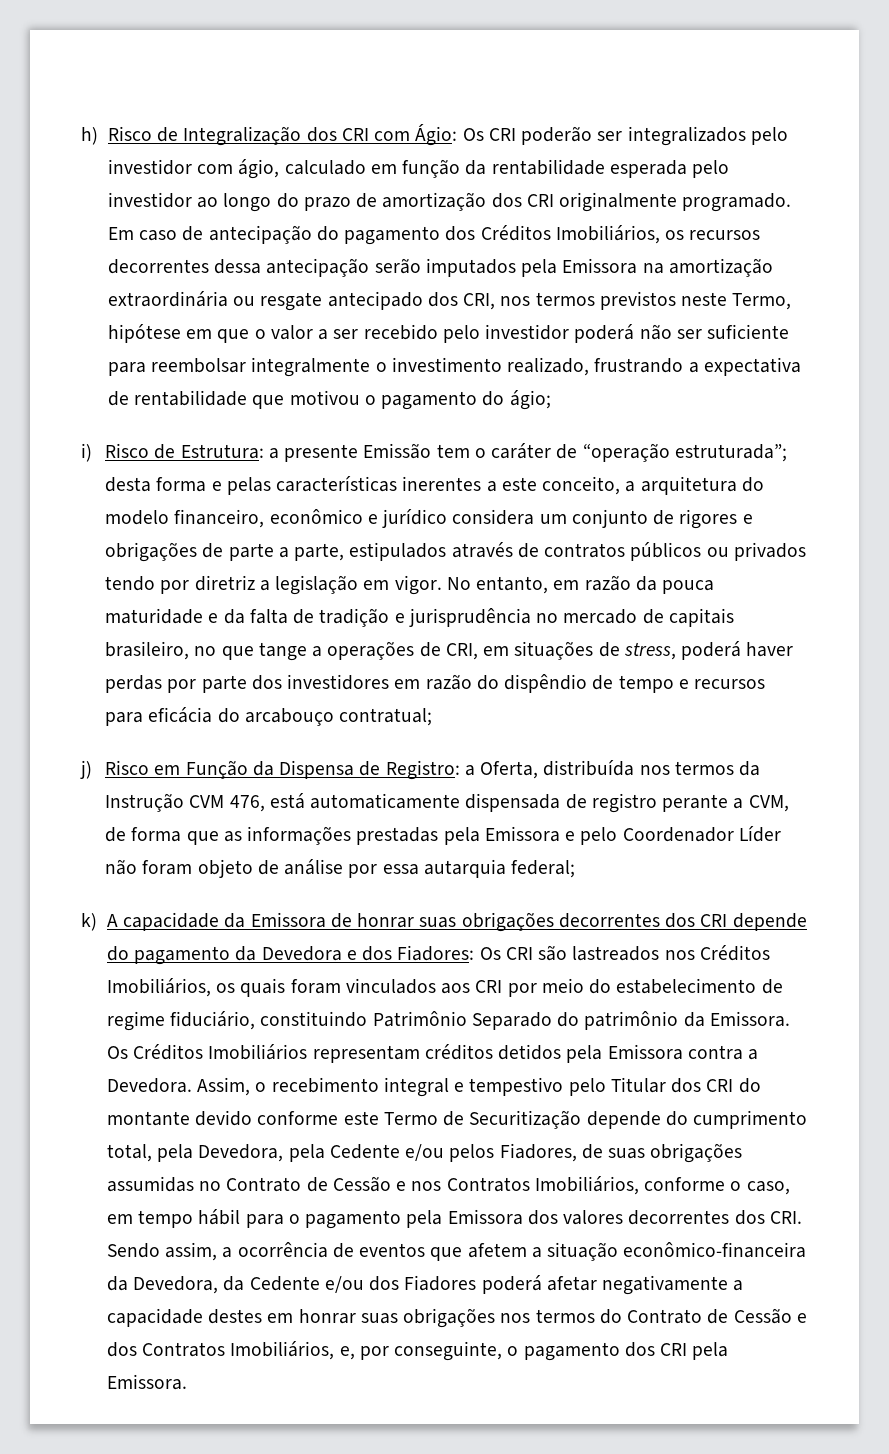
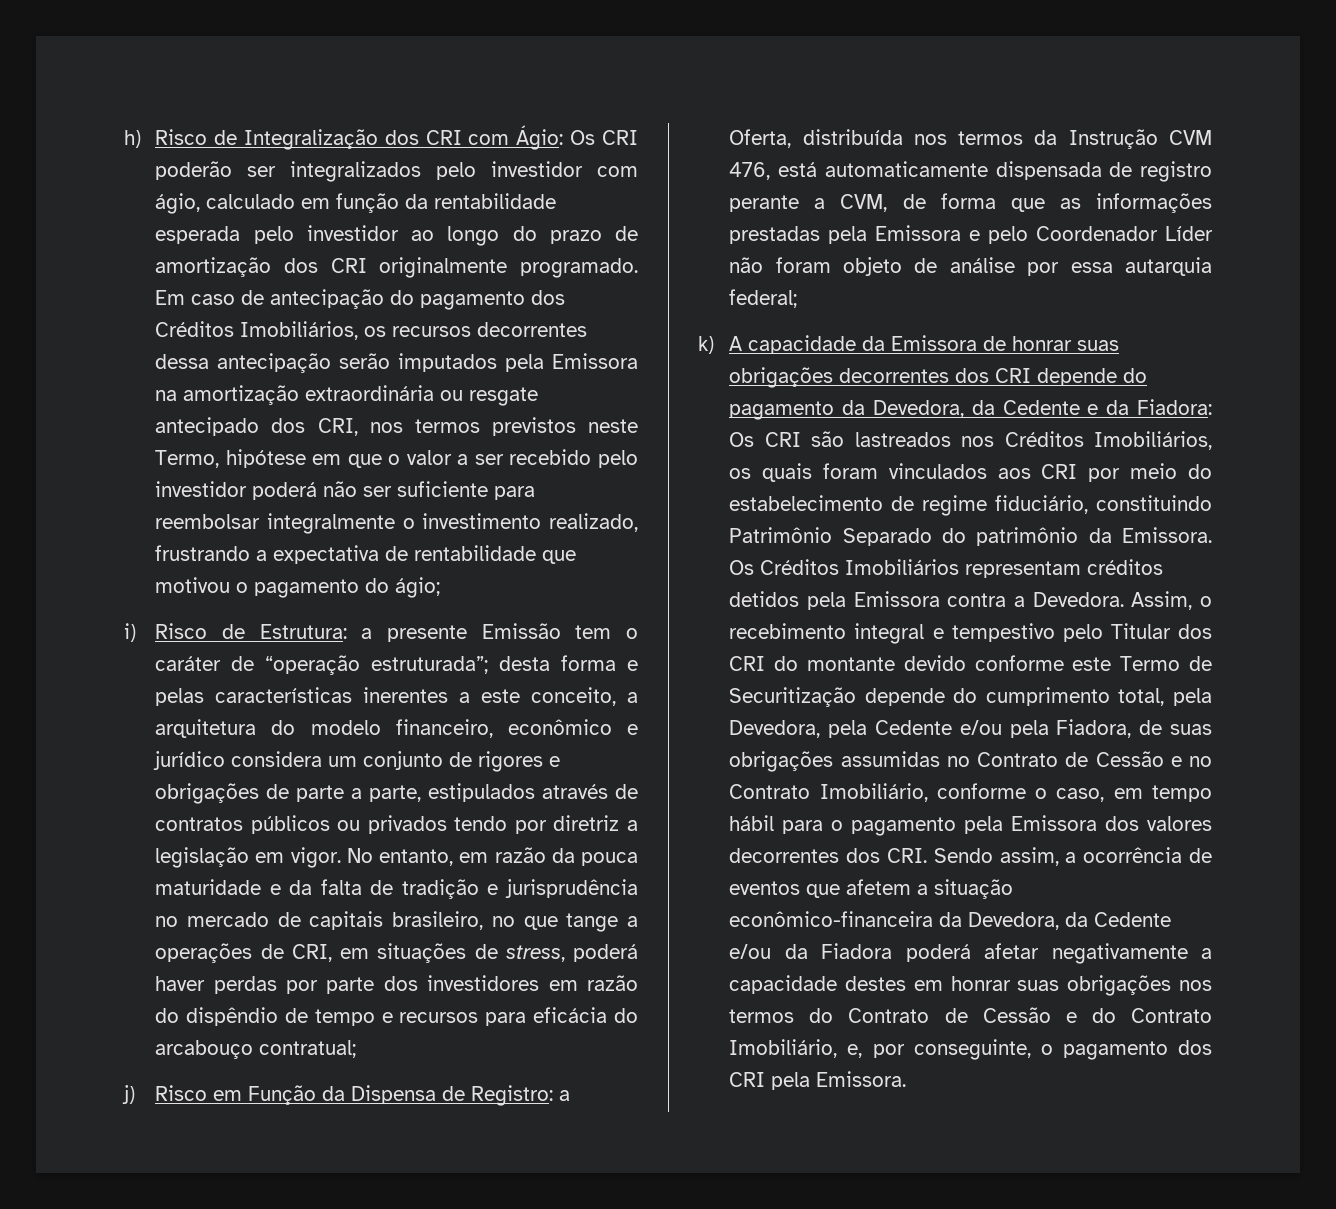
- k) A capacidade da Emissora de honrar suas obrigações decorrentes dos CRI depende do pagamento da Devedora e dos Fiadores: Os CRI são lastreados nos Créditos Imobiliários, os quais foram vinculados aos CRI por meio do estabelecimento de regime fiduciário, constituindo Patrimônio Separado do patrimônio da Emissora.
+ k) A capacidade da Emissora de honrar suas obrigações decorrentes dos CRI depende do pagamento da Devedora, da Cedente e da Fiadora: Os CRI são lastreados nos Créditos Imobiliários, os quais foram vinculados aos CRI por meio do estabelecimento de regime fiduciário, constituindo Patrimônio Separado do patrimônio da Emissora.
- Assim, o recebimento integral e tempestivo pelo Titular dos CRI do montante devido conforme este Termo de Securitização depende do cumprimento total, pela Devedora, pela Cedente e/ou pelos Fiadores, de suas obrigações assumidas no Contrato de Cessão e nos Contratos Imobiliários, conforme o caso, em tempo hábil para o pagamento pela Emissora dos valores decorrentes dos CRI. Sendo assim, a ocorrência de eventos que afetem a situação econômico-financeira da Devedora, da Cedente e/ou dos Fiadores poderá afetar negativamente a capacidade destes em honrar suas obrigações nos termos do Contrato de Cessão e dos Contratos Imobiliários, e, por conseguinte, o pagamento dos CRI pela Emissora.
+ Assim, o recebimento integral e tempestivo pelo Titular dos CRI do montante devido conforme este Termo de Securitização depende do cumprimento total, pela Devedora, pela Cedente e/ou pela Fiadora, de suas obrigações assumidas no Contrato de Cessão e no Contrato Imobiliário, conforme o caso, em tempo hábil para o pagamento pela Emissora dos valores decorrentes dos CRI. Sendo assim, a ocorrência de eventos que afetem a situação econômico-financeira da Devedora, da Cedente e/ou da Fiadora poderá afetar negativamente a capacidade destes em honrar suas obrigações nos termos do Contrato de Cessão e do Contrato Imobiliário, e, por conseguinte, o pagamento dos CRI pela Emissora.

